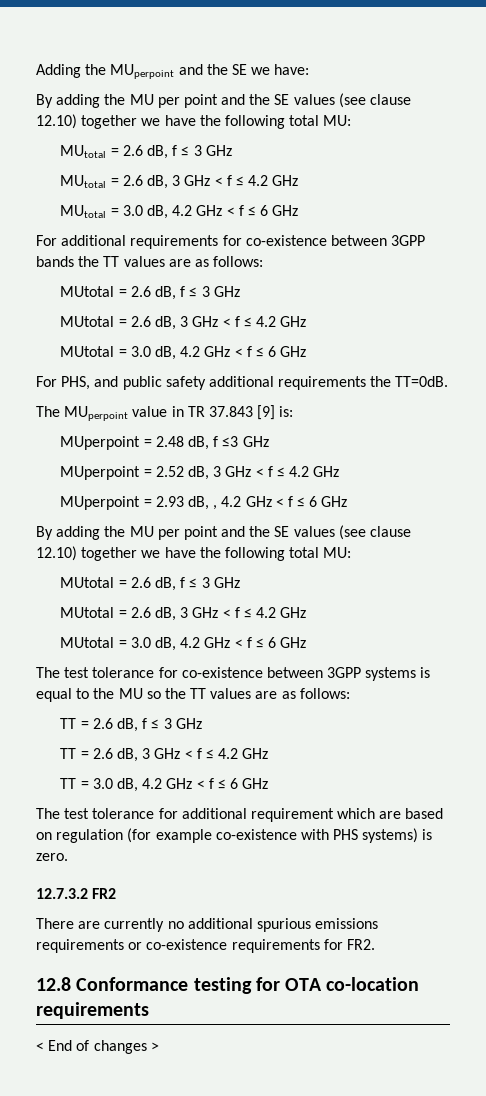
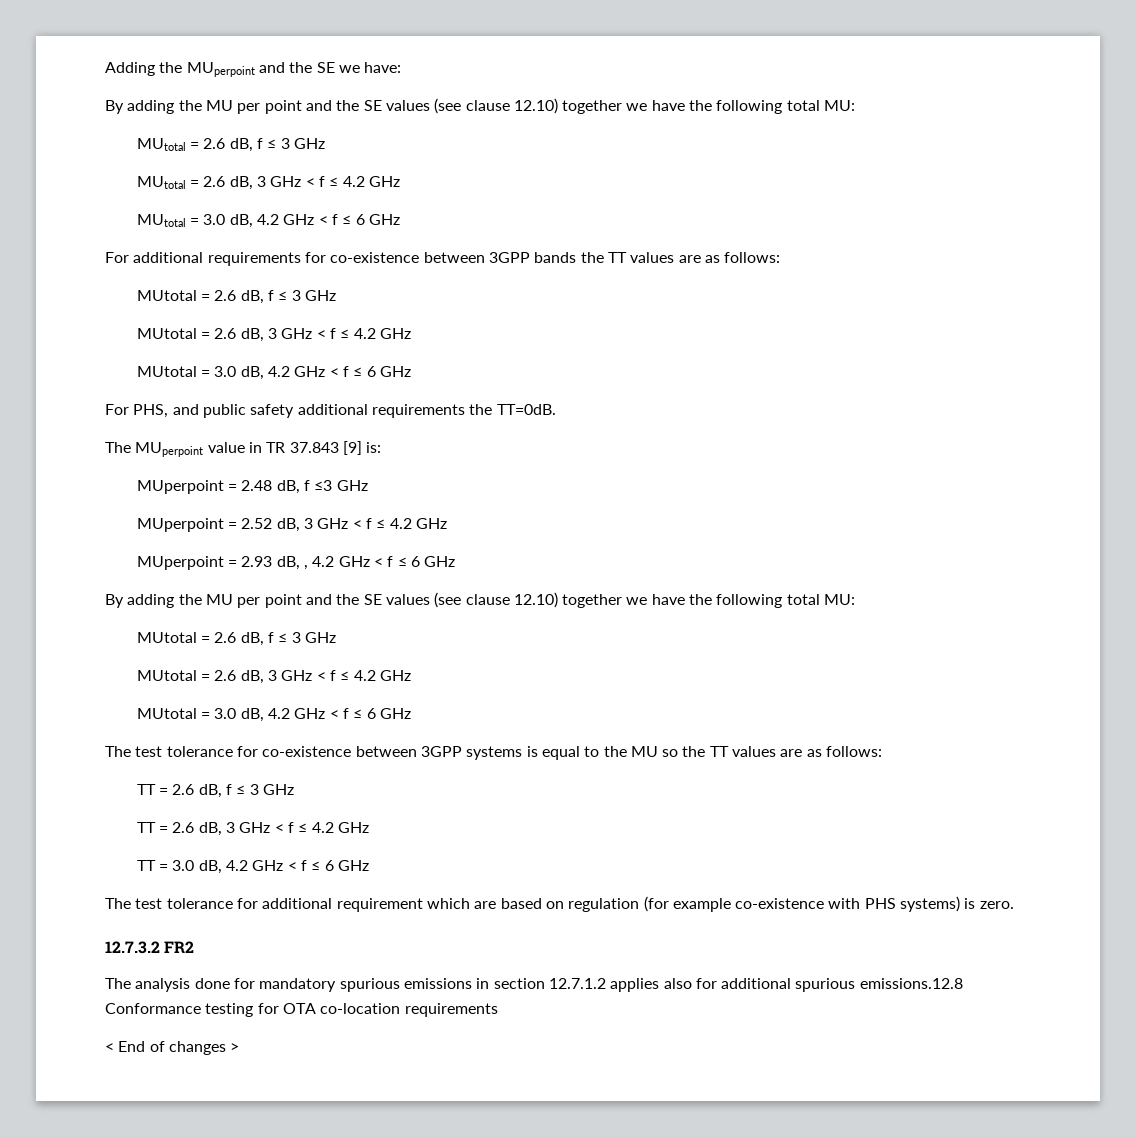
- There are currently no additional spurious emissions requirements or co-existence requirements for FR2.
- 12.8 Conformance testing for OTA co-location requirements
+ The analysis done for mandatory spurious emissions in section 12.7.1.2 applies also for additional spurious emissions.12.8 Conformance testing for OTA co-location requirements

